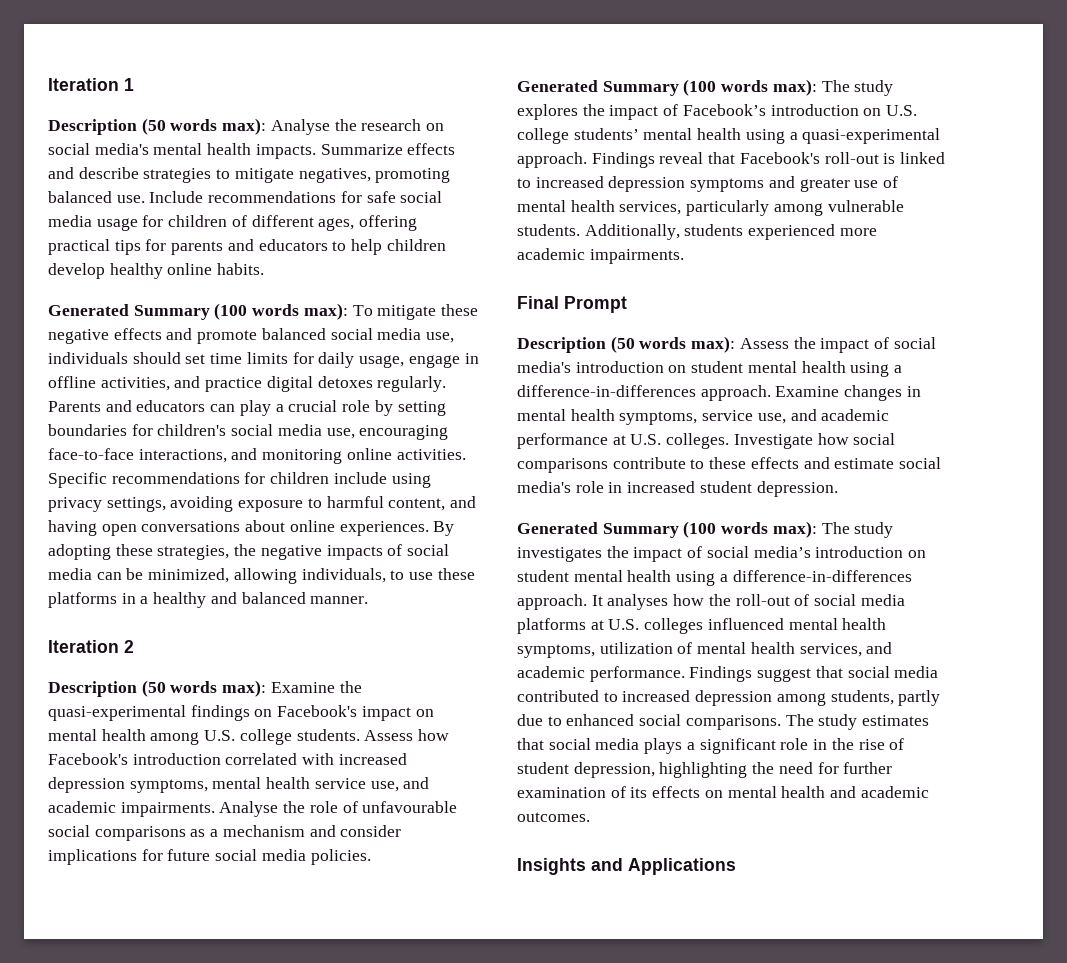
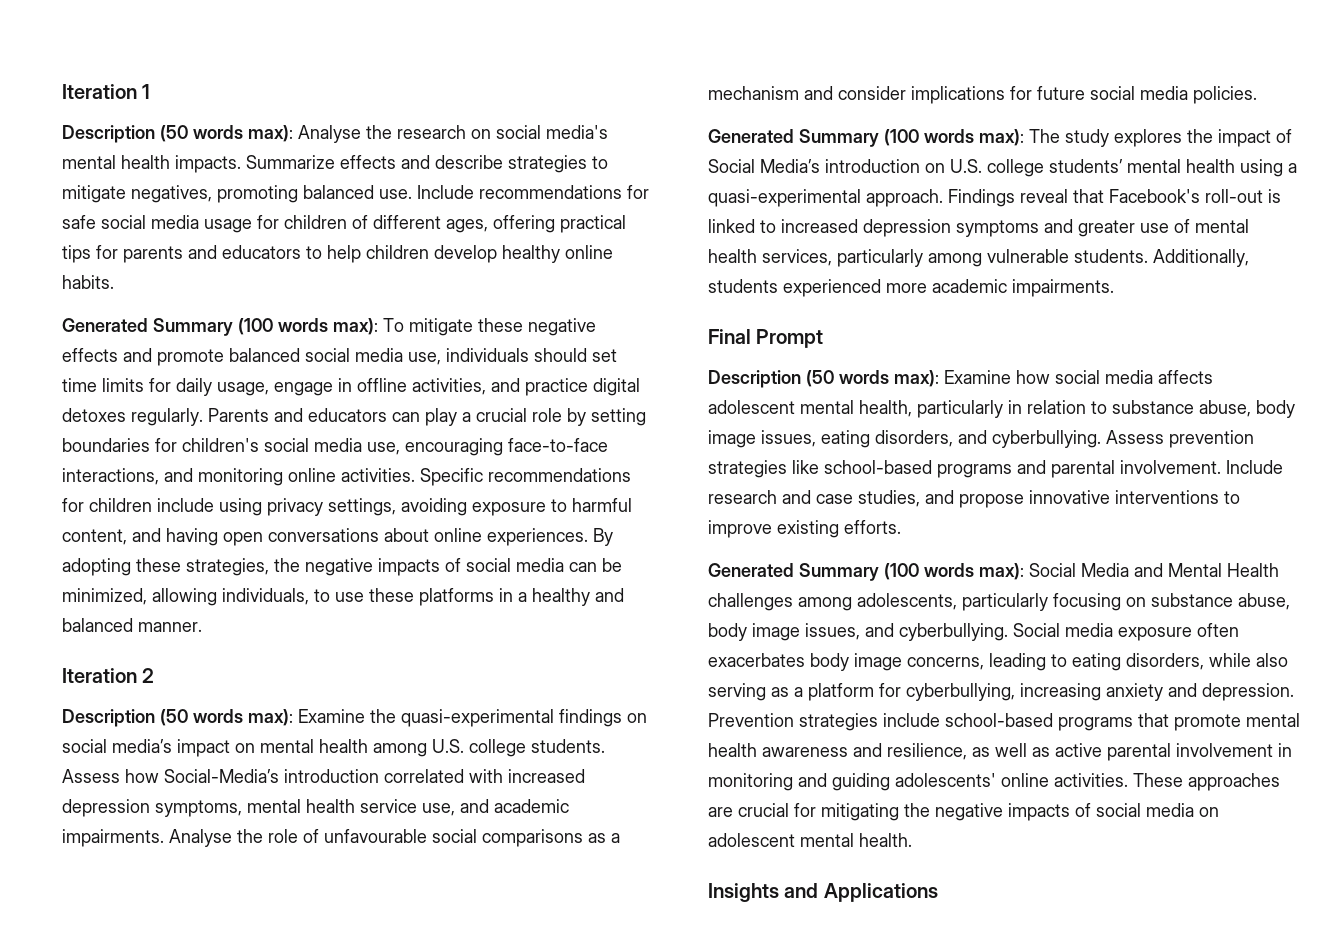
- Description (50 words max): Examine the quasi-experimental findings on Facebook's impact on mental health among U.S. college students.
+ Description (50 words max): Examine the quasi-experimental findings on social media’s impact on mental health among U.S. college students.
- Assess how Facebook's introduction correlated with increased depression symptoms, mental health service use, and academic impairments.
+ Assess how Social-Media’s introduction correlated with increased depression symptoms, mental health service use, and academic impairments.
- Generated Summary (100 words max): The study explores the impact of Facebook’s introduction on U.S. college students’ mental health using a quasi-experimental approach.
+ Generated Summary (100 words max): The study explores the impact of Social Media’s introduction on U.S. college students’ mental health using a quasi-experimental approach.
- Description (50 words max): Assess the impact of social media's introduction on student mental health using a difference-in-differences approach. Examine changes in mental health symptoms, service use, and academic performance at U.S. colleges. Investigate how social comparisons contribute to these effects and estimate social media's role in increased student depression.
- Generated Summary (100 words max): The study investigates the impact of social media’s introduction on student mental health using a difference-in-differences approach. It analyses how the roll-out of social media platforms at U.S. colleges influenced mental health symptoms, utilization of mental health services, and academic performance. Findings suggest that social media contributed to increased depression among students, partly due to enhanced social comparisons. The study estimates that social media plays a significant role in the rise of student depression, highlighting the need for further examination of its effects on mental health and academic outcomes.
+ Description (50 words max): Examine how social media affects adolescent mental health, particularly in relation to substance abuse, body image issues, eating disorders, and cyberbullying. Assess prevention strategies like school-based programs and parental involvement. Include research and case studies, and propose innovative interventions to improve existing efforts.
+ Generated Summary (100 words max): Social Media and Mental Health challenges among adolescents, particularly focusing on substance abuse, body image issues, and cyberbullying. Social media exposure often exacerbates body image concerns, leading to eating disorders, while also serving as a platform for cyberbullying, increasing anxiety and depression. Prevention strategies include school-based programs that promote mental health awareness and resilience, as well as active parental involvement in monitoring and guiding adolescents' online activities. These approaches are crucial for mitigating the negative impacts of social media on adolescent mental health.

